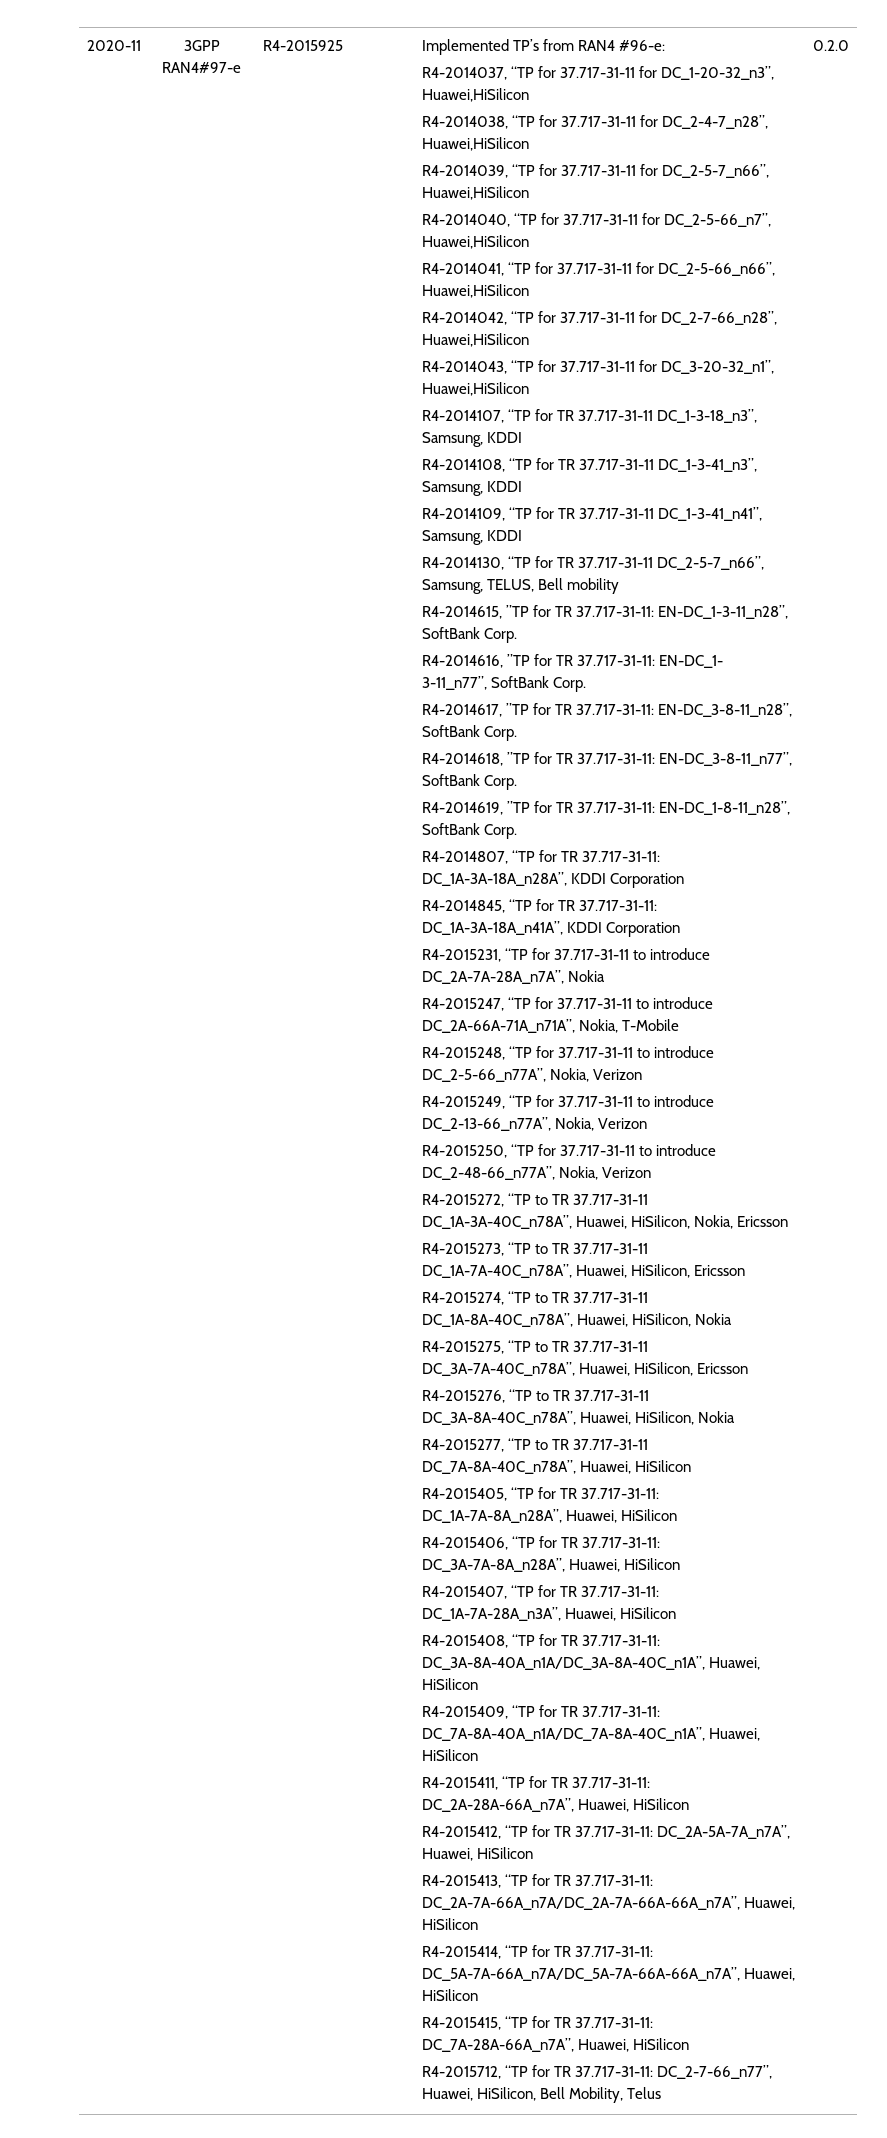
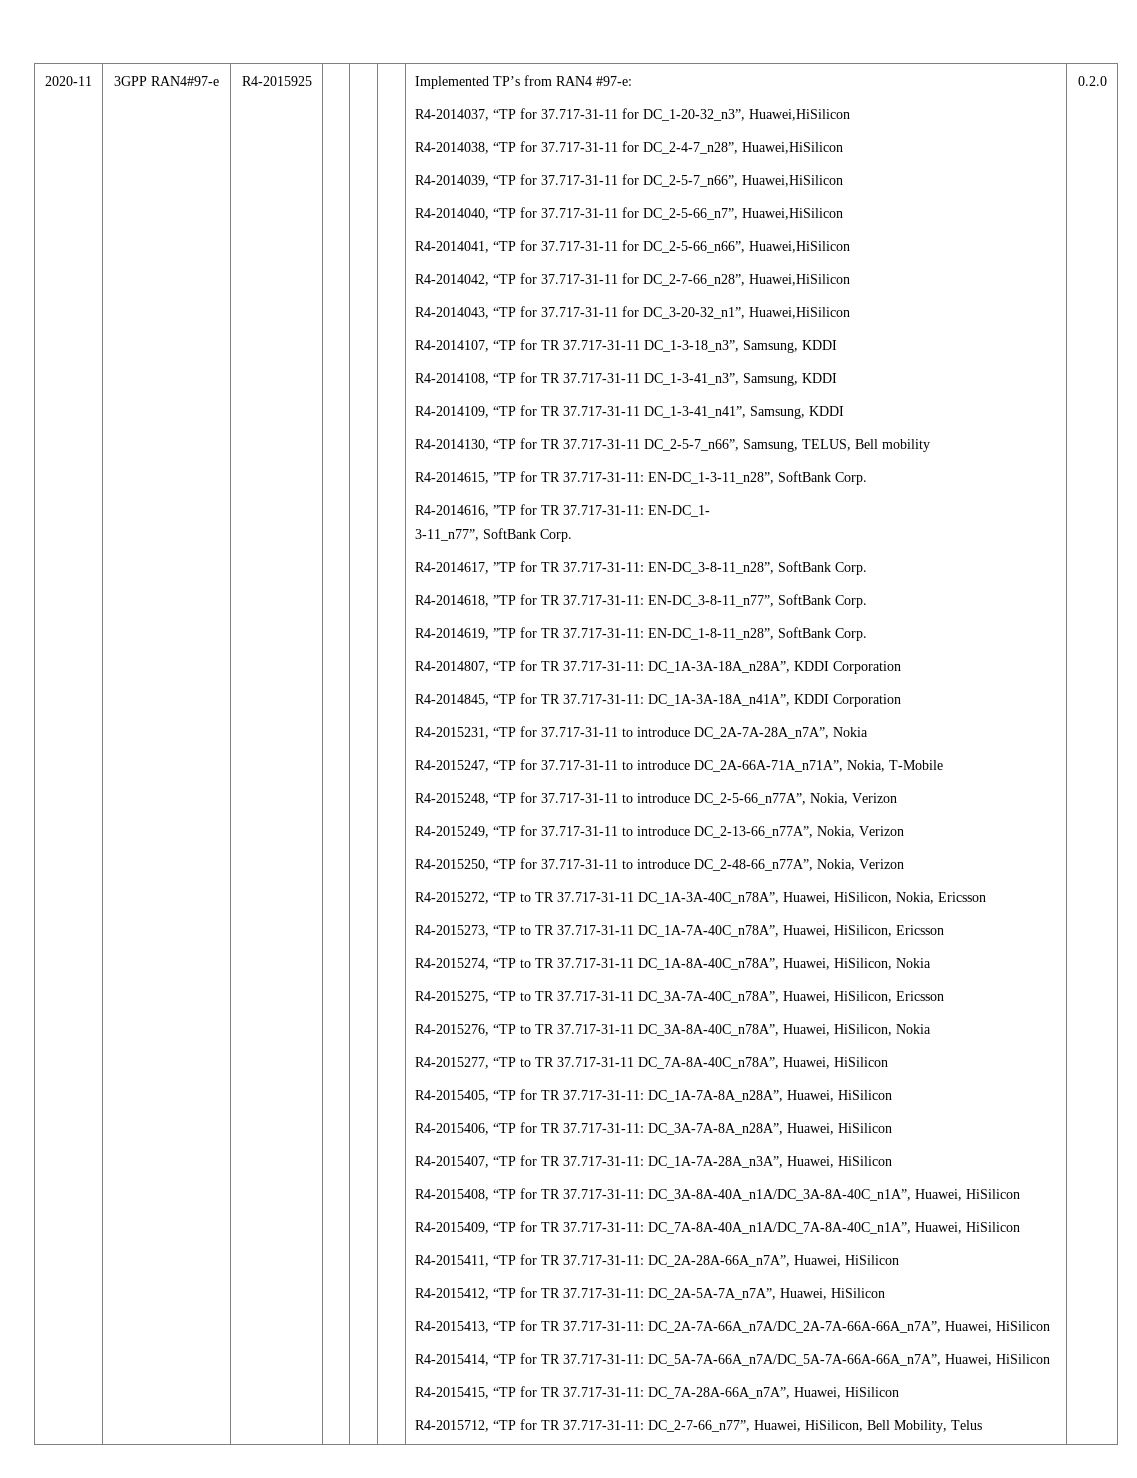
- Implemented TP’s from RAN4 #96-e:
+ Implemented TP’s from RAN4 #97-e:

